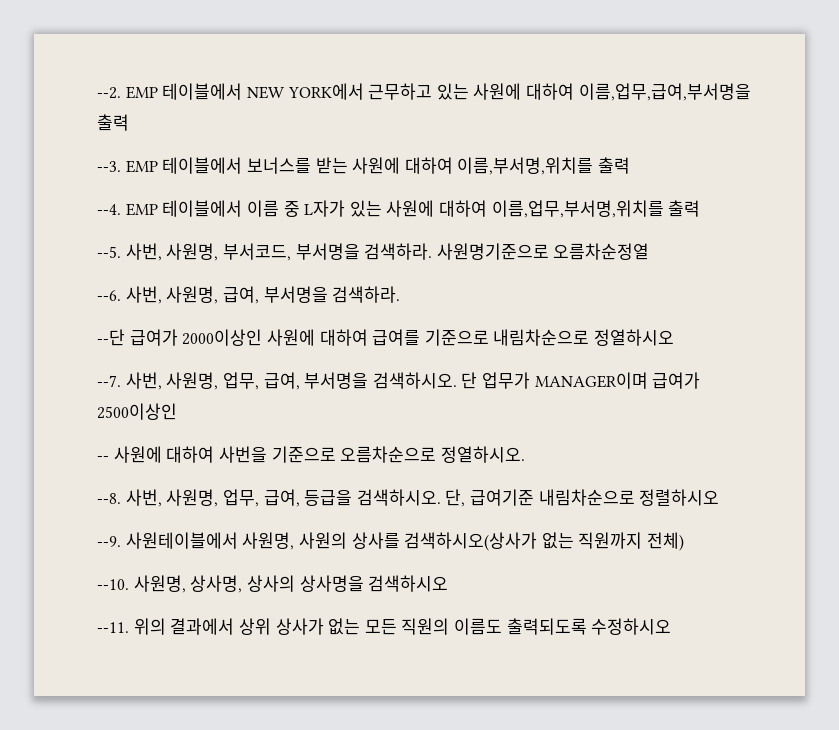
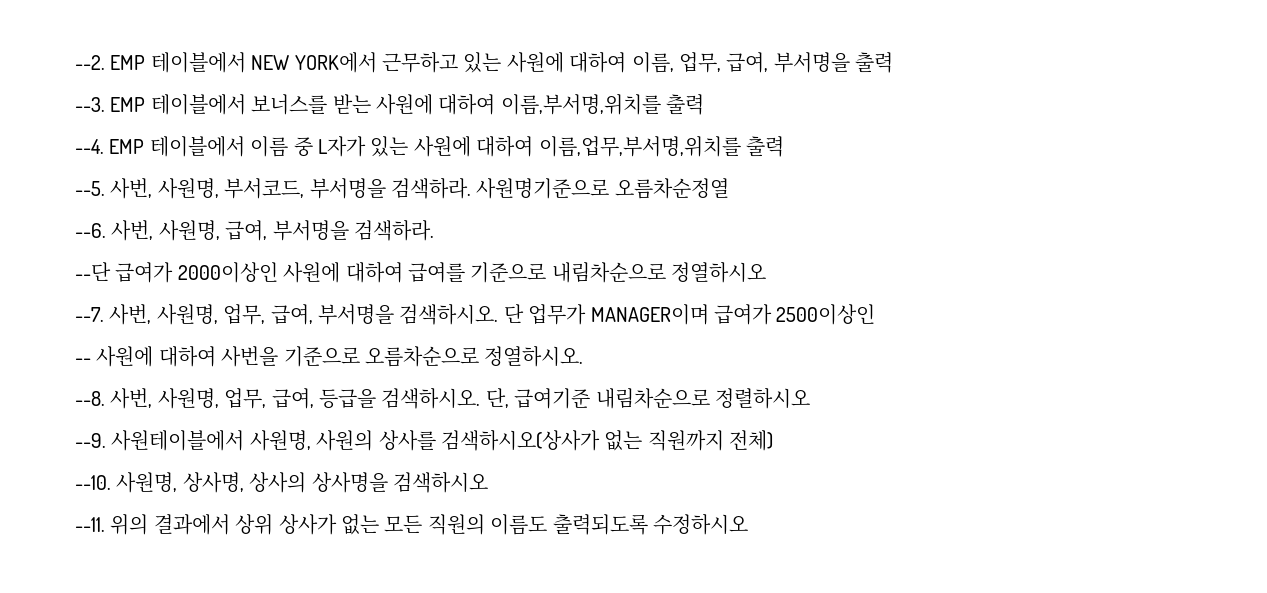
- EMP 테이블에서 NEW YORK에서 근무하고 있는 사원에 대하여 이름,업무,급여,부서명을 출력
+ EMP 테이블에서 NEW YORK에서 근무하고 있는 사원에 대하여 이름, 업무, 급여, 부서명을 출력

